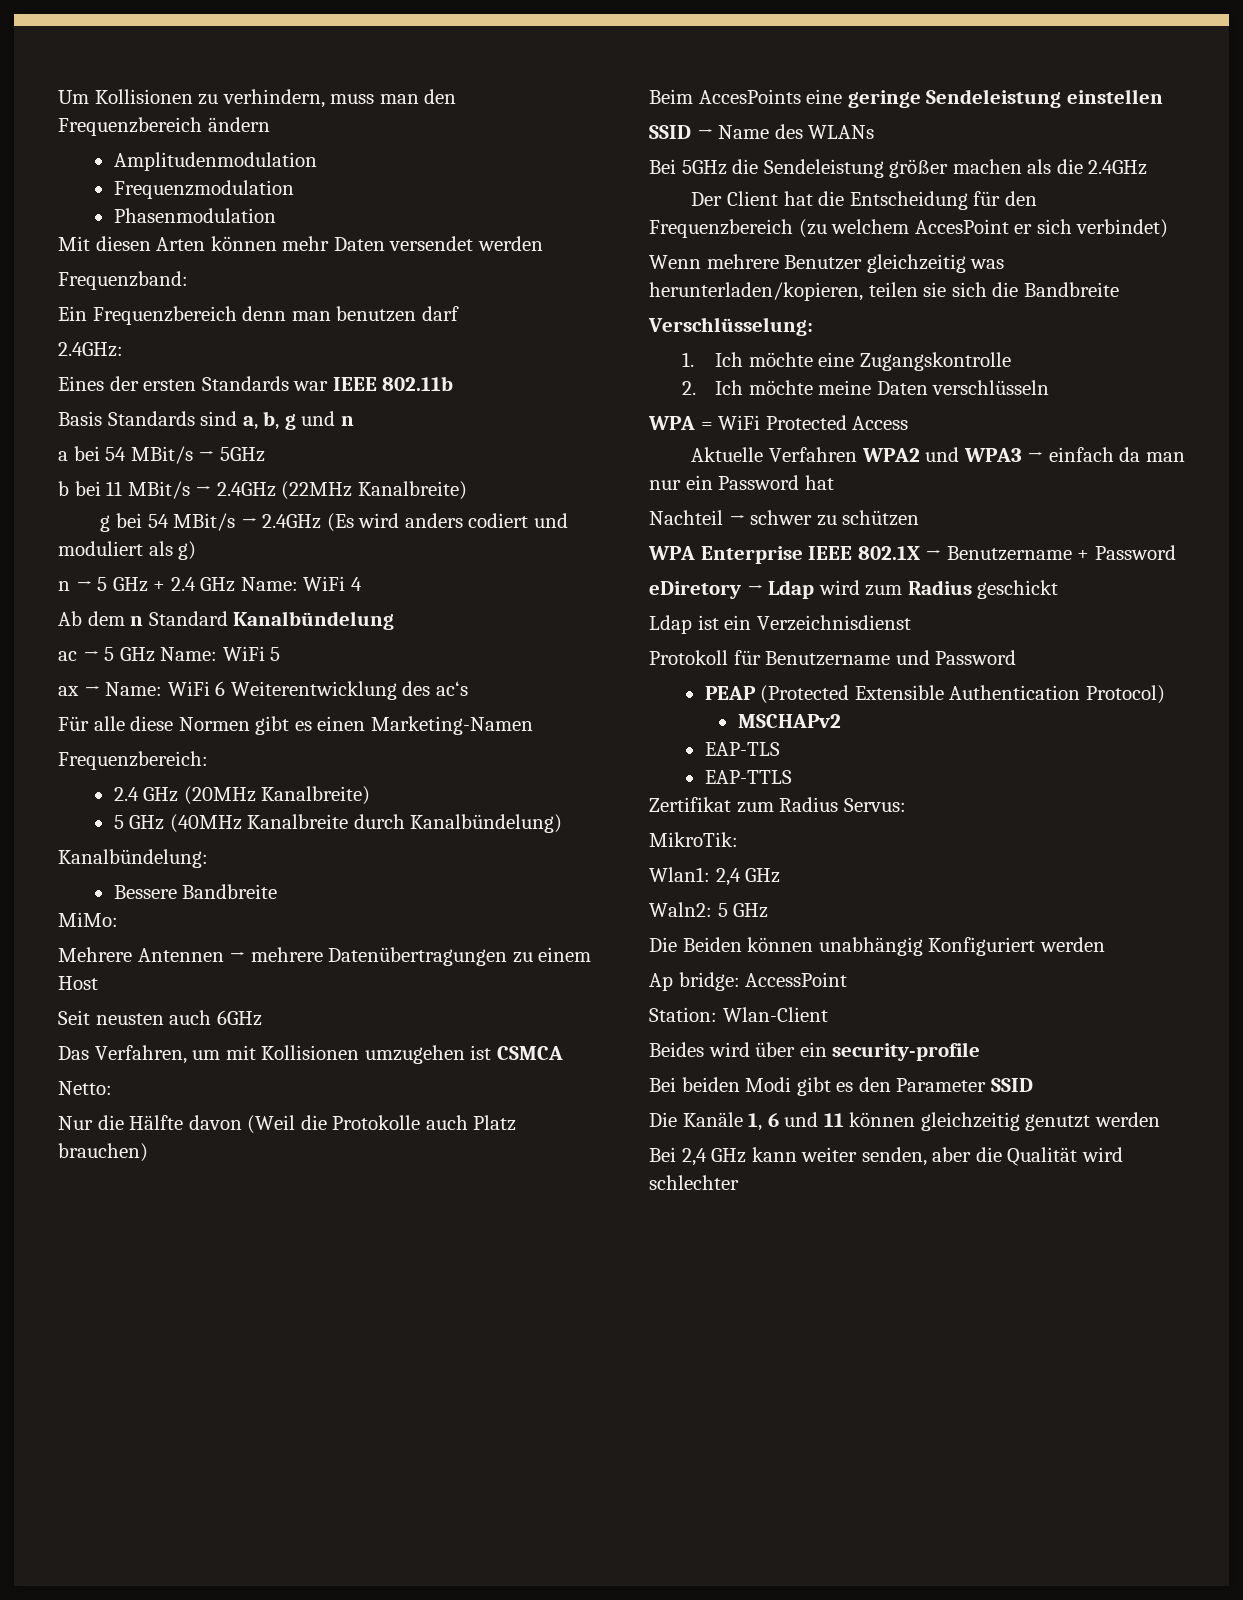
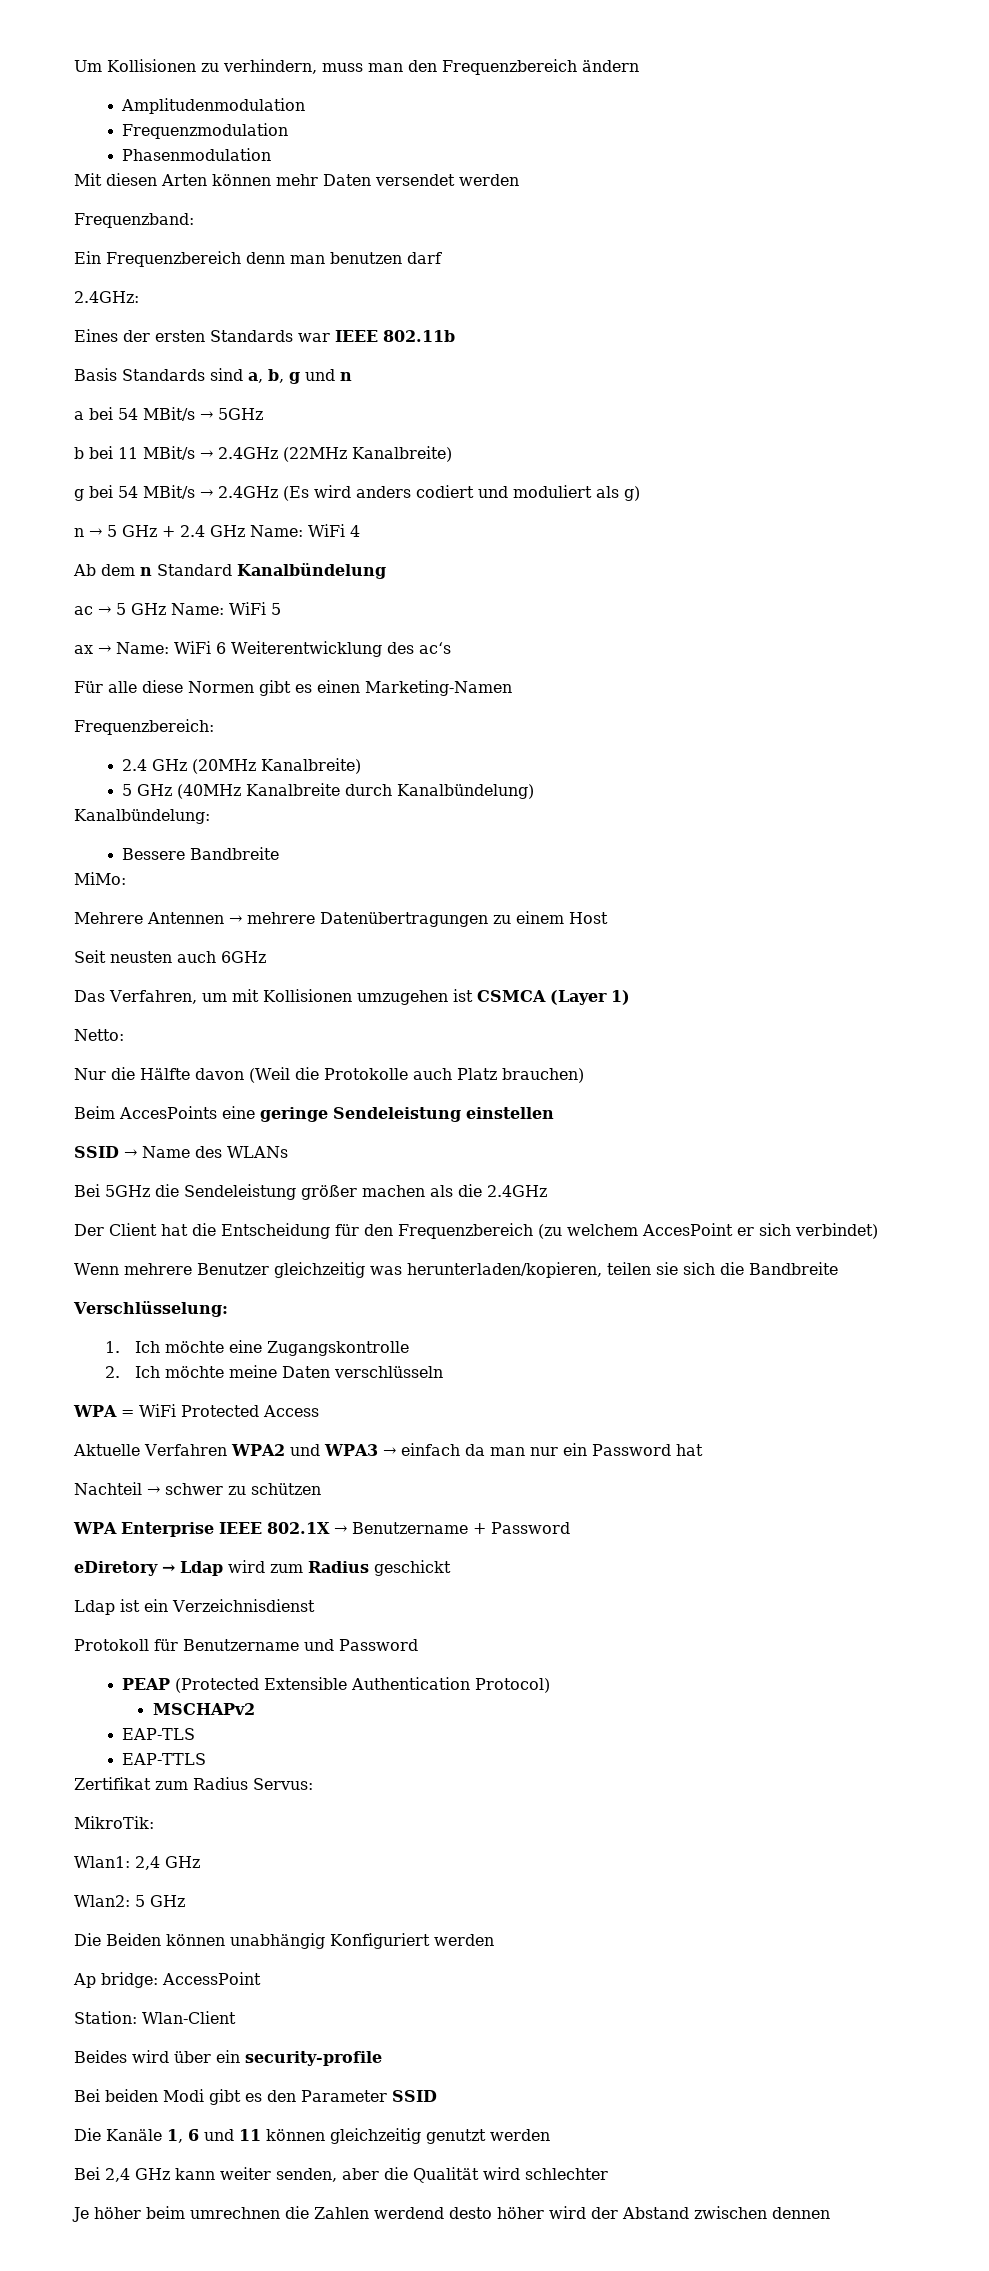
- Das Verfahren, um mit Kollisionen umzugehen ist CSMCA
+ Das Verfahren, um mit Kollisionen umzugehen ist CSMCA (Layer 1)
- Waln2: 5 GHz
+ Wlan2: 5 GHz
+ Je höher beim umrechnen die Zahlen werdend desto höher wird der Abstand zwischen dennen

